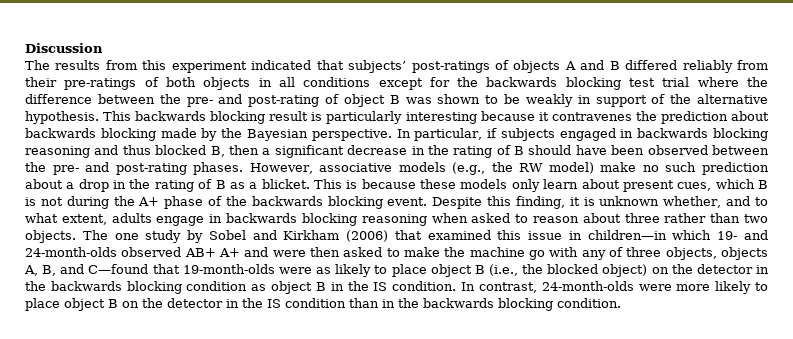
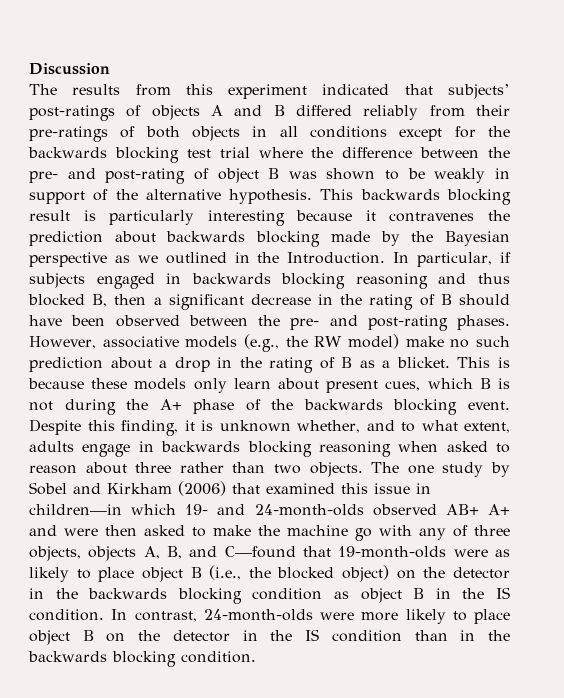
- This backwards blocking result is particularly interesting because it contravenes the prediction about backwards blocking made by the Bayesian perspective.
+ This backwards blocking result is particularly interesting because it contravenes the prediction about backwards blocking made by the Bayesian perspective as we outlined in the Introduction.

